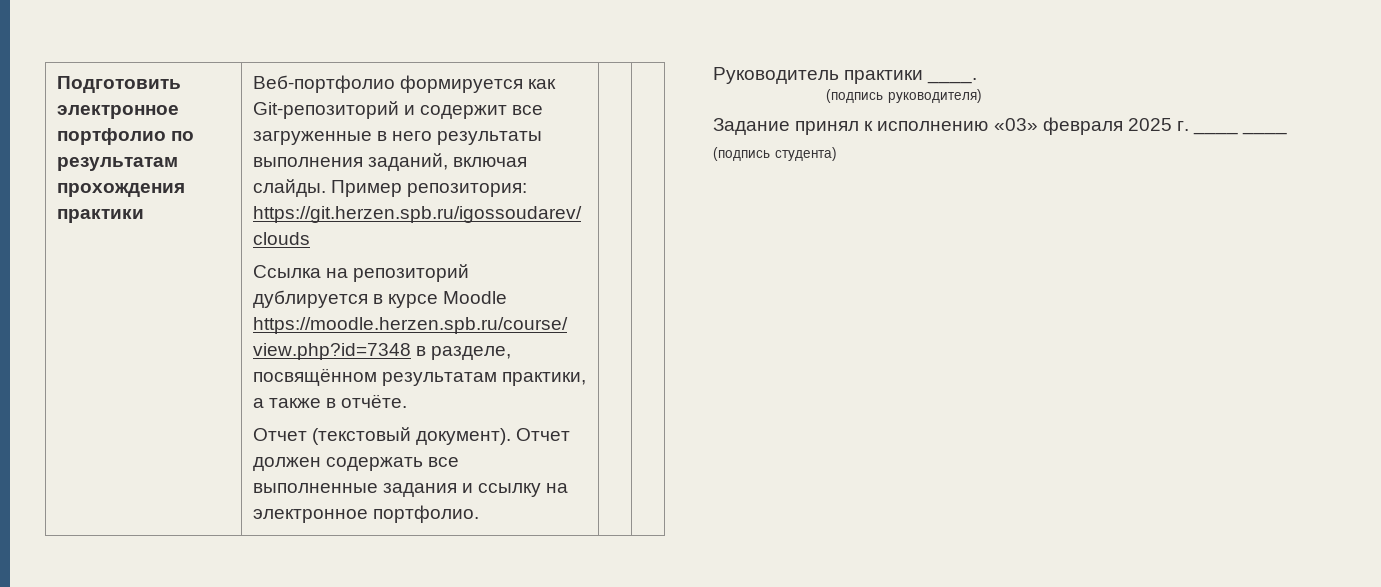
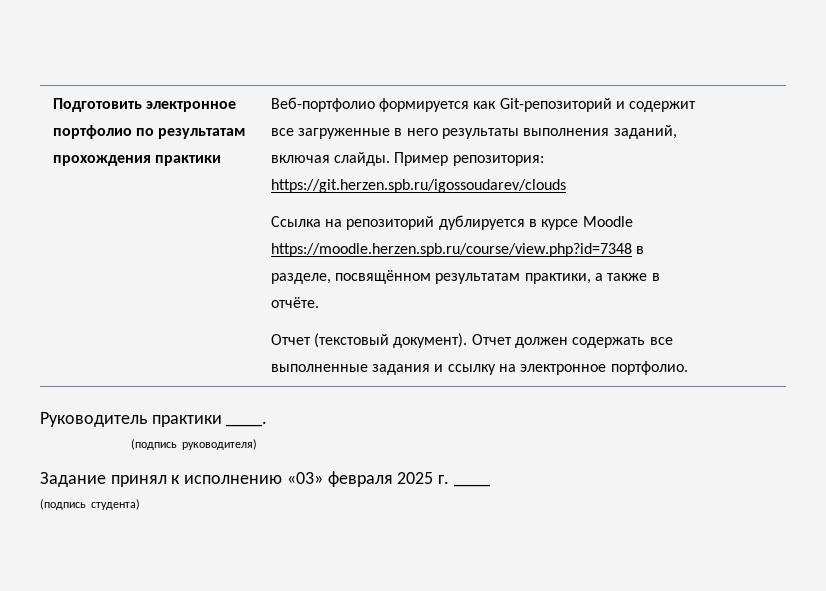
- Задание принял к исполнению «03» февраля 2025 г. ____ ____
+ Задание принял к исполнению «03» февраля 2025 г. ____

